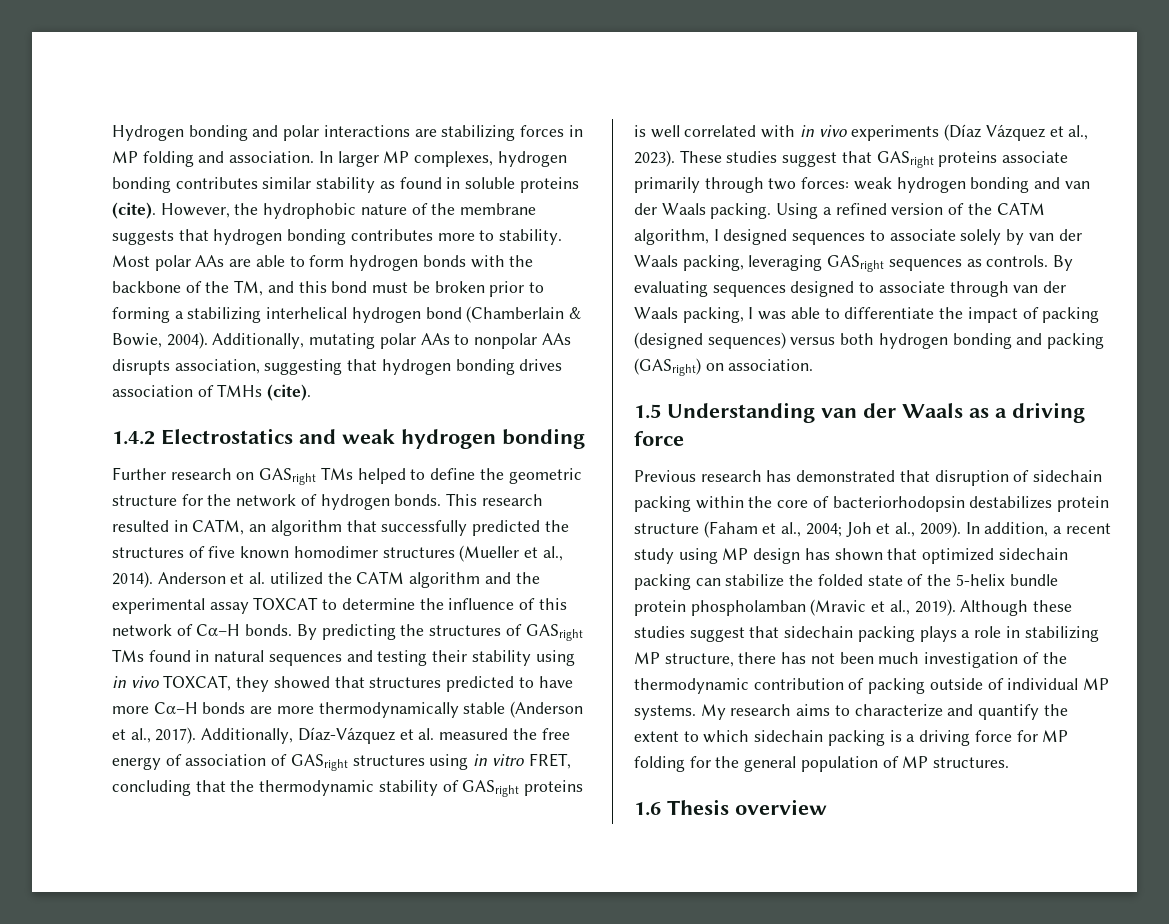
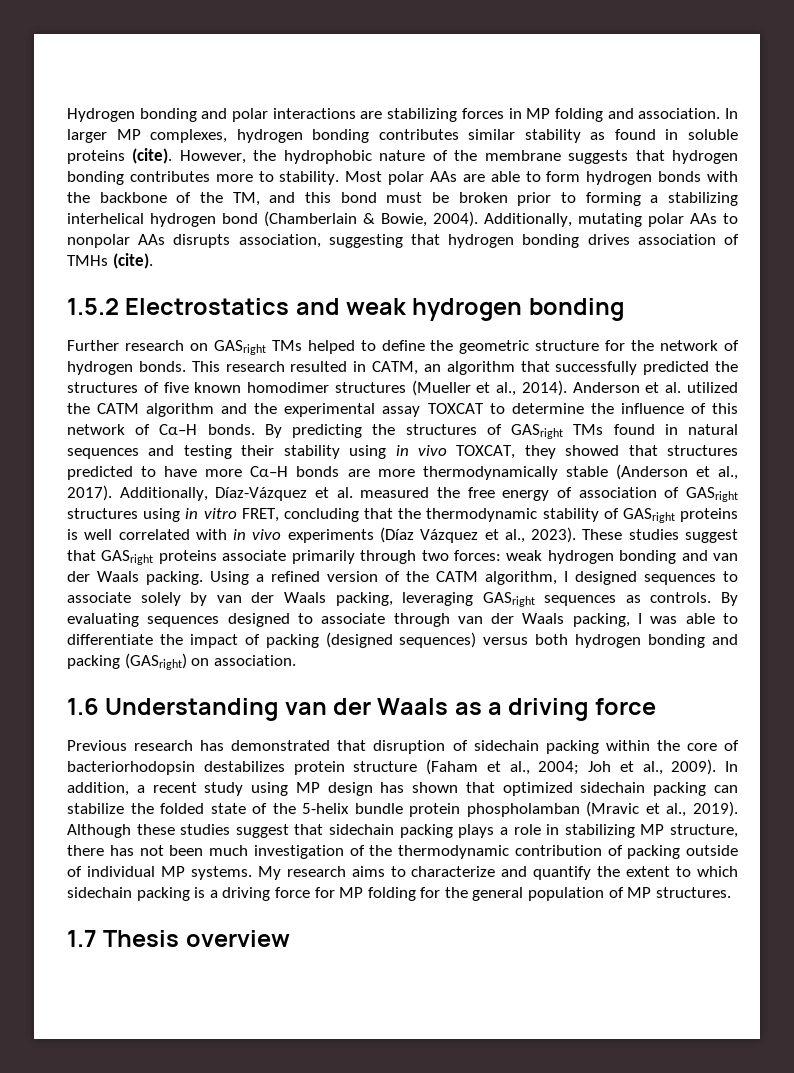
- 1.4.2 Electrostatics and weak hydrogen bonding
+ 1.5.2 Electrostatics and weak hydrogen bonding
- 1.5 Understanding van der Waals as a driving force
+ 1.6 Understanding van der Waals as a driving force
- 1.6 Thesis overview
+ 1.7 Thesis overview

